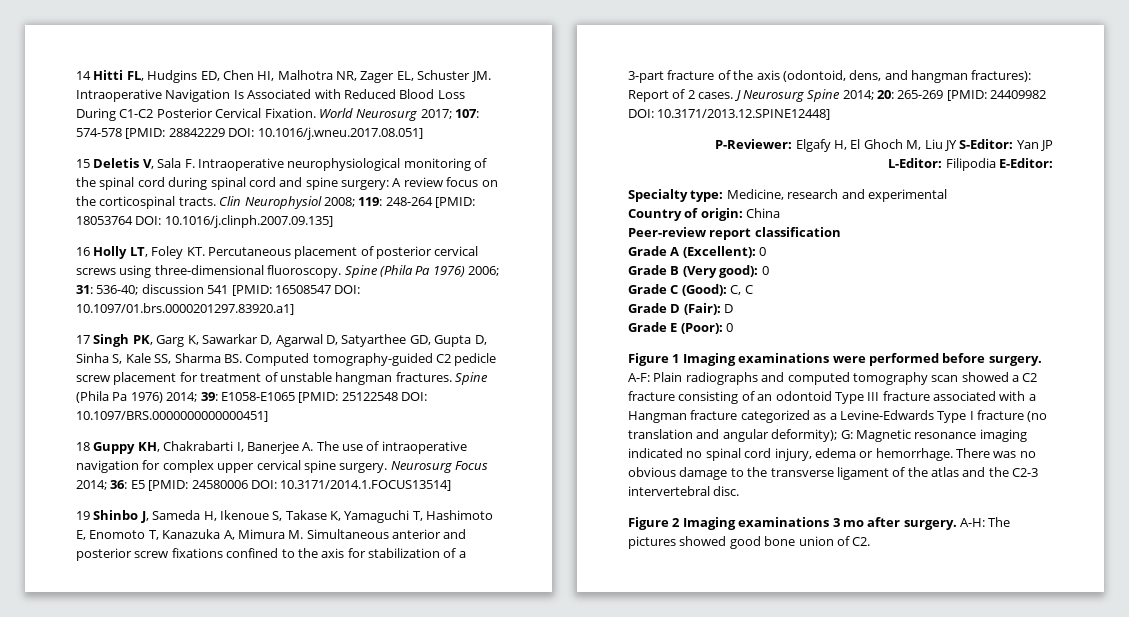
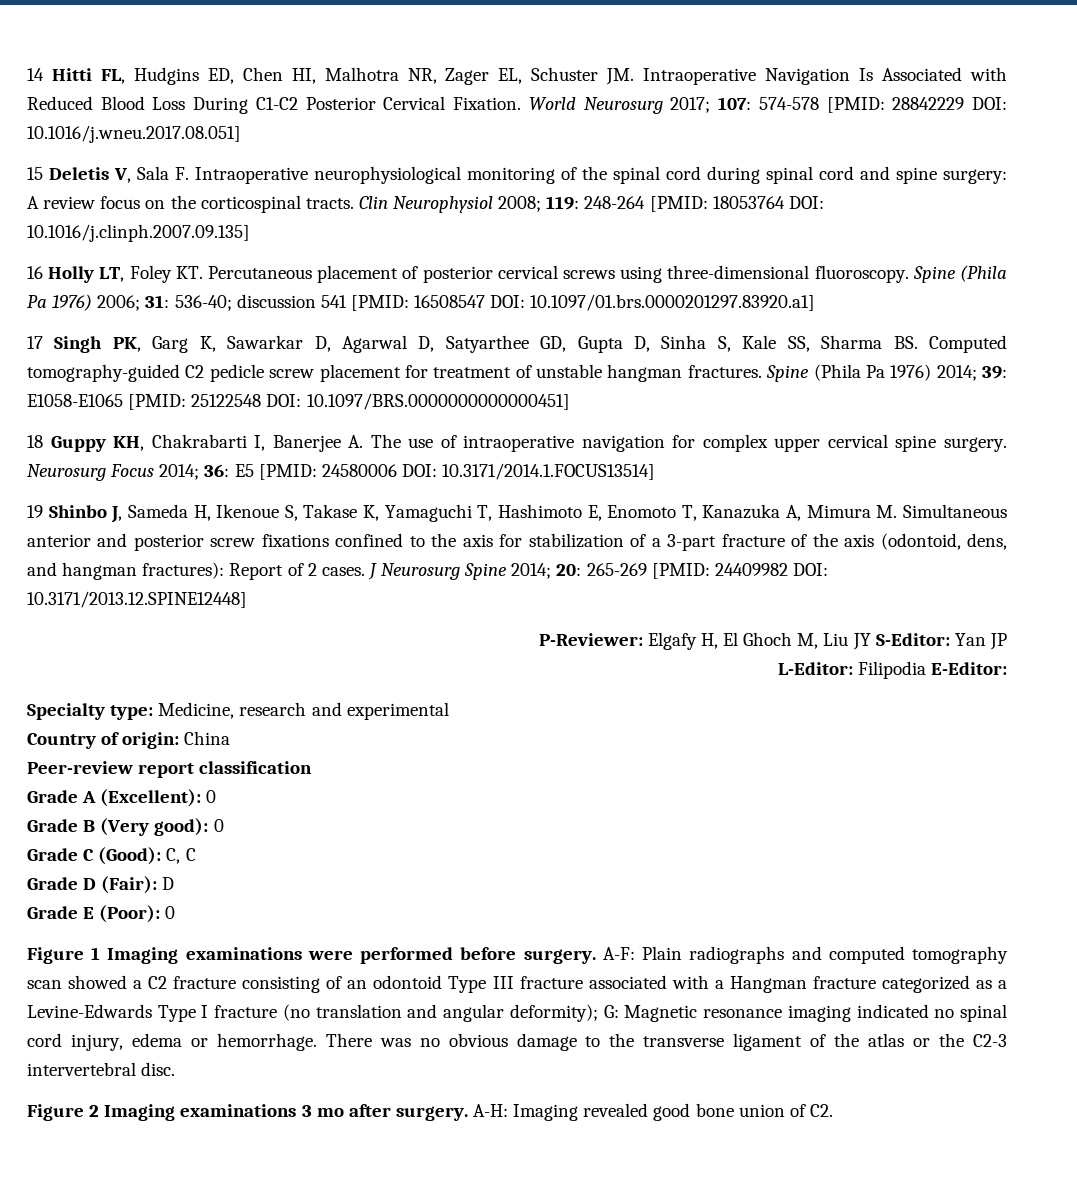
- There was no obvious damage to the transverse ligament of the atlas and the C2-3 intervertebral disc.
+ There was no obvious damage to the transverse ligament of the atlas or the C2-3 intervertebral disc.
- A-H: The pictures showed good bone union of C2.
+ A-H: Imaging revealed good bone union of C2.

